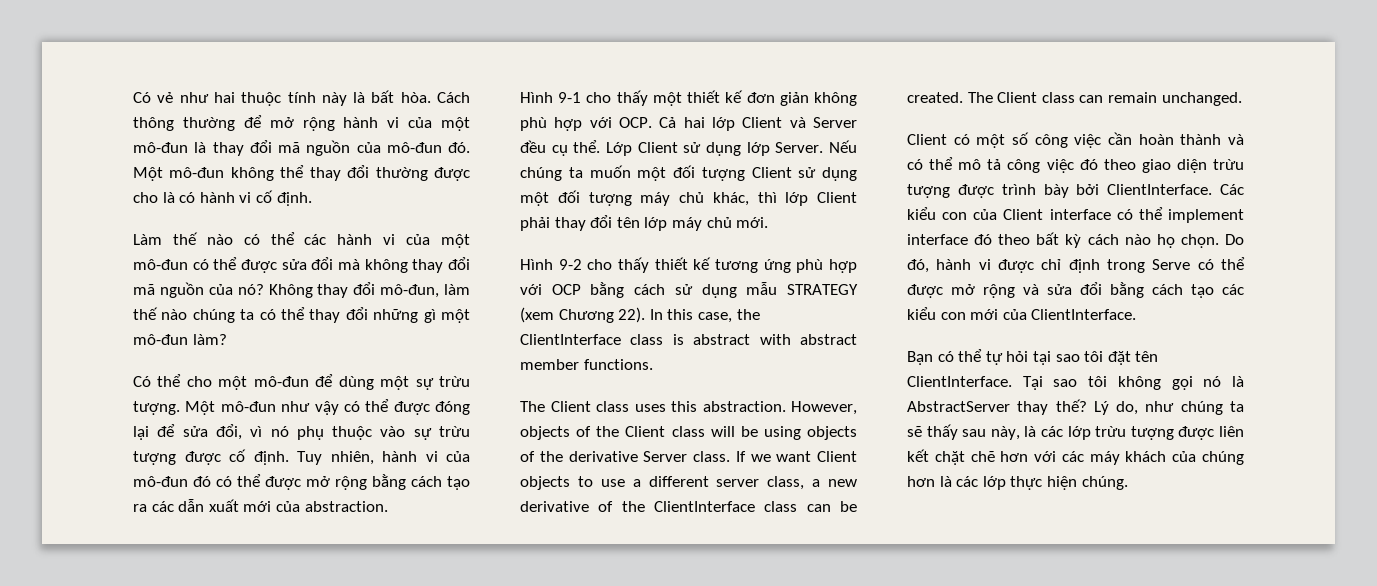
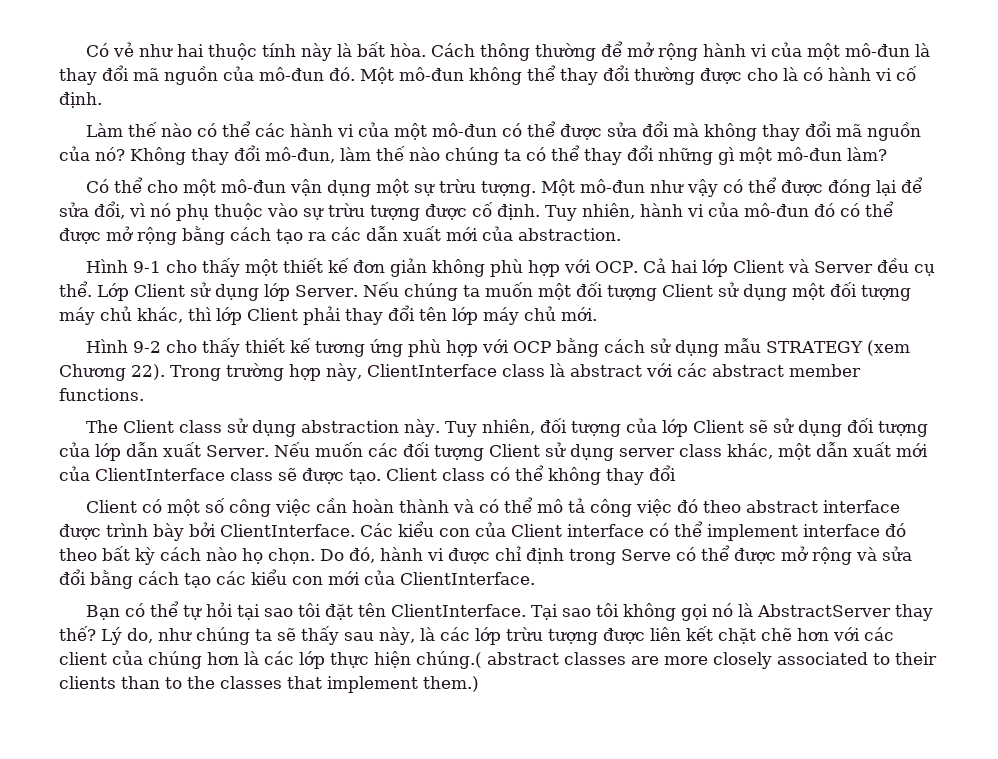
- Có thể cho một mô-đun để dùng một sự trừu tượng.
+ Có thể cho một mô-đun vận dụng một sự trừu tượng.
- In this case, the ClientInterface class is abstract with abstract member functions.
+ Trong trường hợp này, ClientInterface class là abstract với các abstract member functions.
- The Client class uses this abstraction. However, objects of the Client class will be using objects of the derivative Server class. If we want Client objects to use a different server class, a new derivative of the ClientInterface class can be created. The Client class can remain unchanged.
+ The Client class sử dụng abstraction này. Tuy nhiên, đối tượng của lớp Client sẽ sử dụng đối tượng của lớp dẫn xuất Server. Nếu muốn các đối tượng Client sử dụng server class khác, một dẫn xuất mới của ClientInterface class sẽ được tạo. Client class có thể không thay đổi
- Client có một số công việc cần hoàn thành và có thể mô tả công việc đó theo giao diện trừu tượng được trình bày bởi ClientInterface.
+ Client có một số công việc cần hoàn thành và có thể mô tả công việc đó theo abstract interface được trình bày bởi ClientInterface.
- Lý do, như chúng ta sẽ thấy sau này, là các lớp trừu tượng được liên kết chặt chẽ hơn với các máy khách của chúng hơn là các lớp thực hiện chúng.
+ Lý do, như chúng ta sẽ thấy sau này, là các lớp trừu tượng được liên kết chặt chẽ hơn với các client của chúng hơn là các lớp thực hiện chúng.( abstract classes are more closely associated to their clients than to the classes that implement them.)

